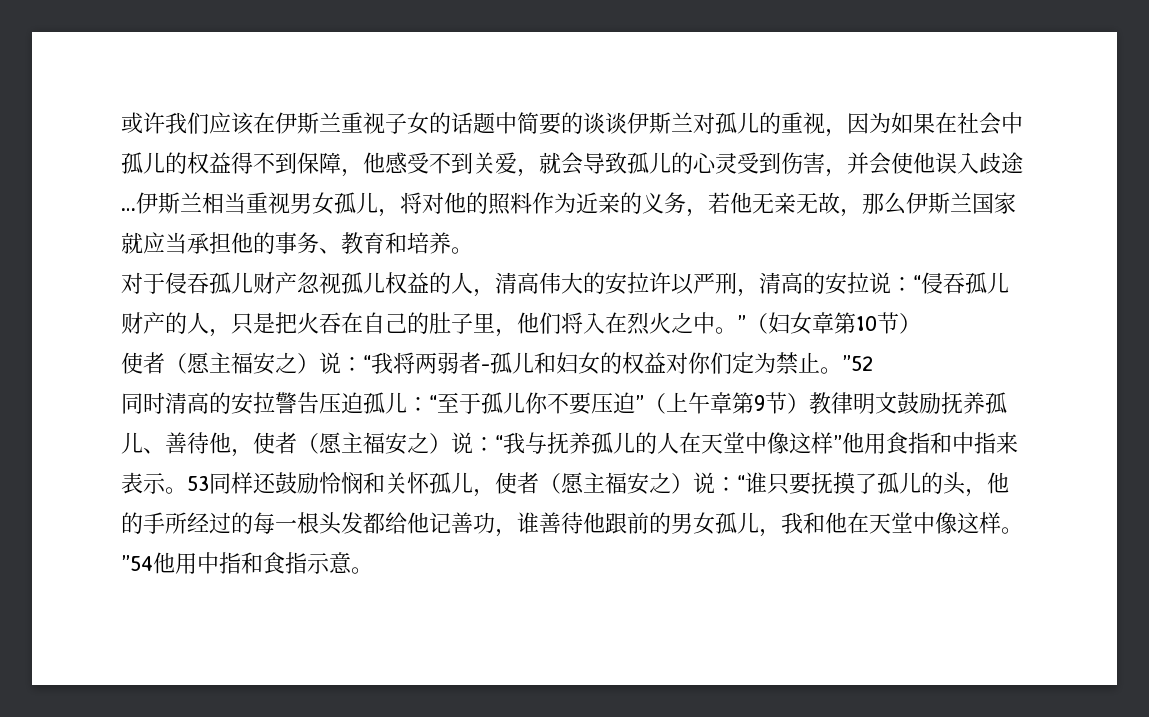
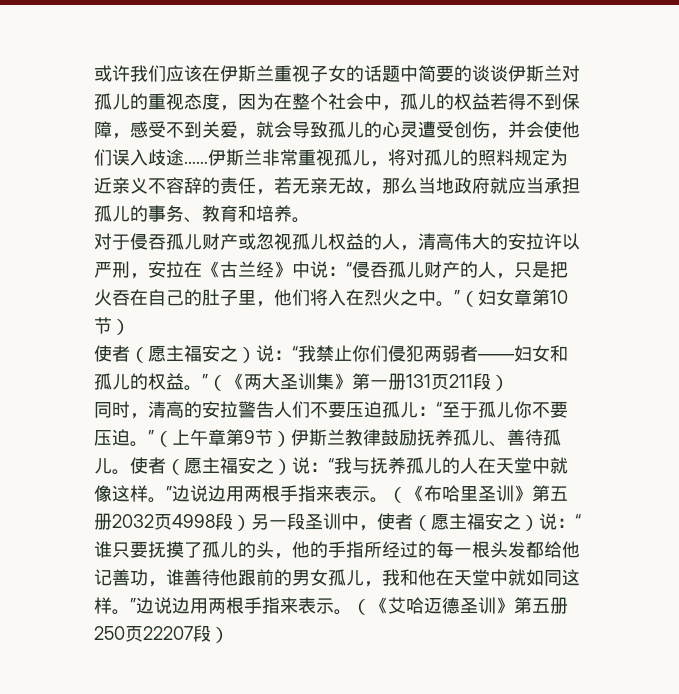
- 或许我们应该在伊斯兰重视子女的话题中简要的谈谈伊斯兰对孤儿的重视，因为如果在社会中孤儿的权益得不到保障，他感受不到关爱，就会导致孤儿的心灵受到伤害，并会使他误入歧途…伊斯兰相当重视男女孤儿，将对他的照料作为近亲的义务，若他无亲无故，那么伊斯兰国家就应当承担他的事务、教育和培养。
+ 或许我们应该在伊斯兰重视子女的话题中简要的谈谈伊斯兰对孤儿的重视态度，因为在整个社会中，孤儿的权益若得不到保障，感受不到关爱，就会导致孤儿的心灵遭受创伤，并会使他们误入歧途……伊斯兰非常重视孤儿，将对孤儿的照料规定为近亲义不容辞的责任，若无亲无故，那么当地政府就应当承担孤儿的事务、教育和培养。
- 对于侵吞孤儿财产忽视孤儿权益的人，清高伟大的安拉许以严刑，清高的安拉说：“侵吞孤儿财产的人，只是把火吞在自己的肚子里，他们将入在烈火之中。”（妇女章第10节）
+ 对于侵吞孤儿财产或忽视孤儿权益的人，清高伟大的安拉许以严刑，安拉在《古兰经》中说：“侵吞孤儿财产的人，只是把火吞在自己的肚子里，他们将入在烈火之中。”（妇女章第10节）
- 使者（愿主福安之）说：“我将两弱者-孤儿和妇女的权益对你们定为禁止。”52
+ 使者（愿主福安之）说：“我禁止你们侵犯两弱者——妇女和孤儿的权益。”（《两大圣训集》第一册131页211段）
- 同时清高的安拉警告压迫孤儿：
+ 同时，清高的安拉警告人们不要压迫孤儿：
- “至于孤儿你不要压迫”（上午章第9节）教律明文鼓励抚养孤儿、善待他，使者（愿主福安之）说：
+ “至于孤儿你不要压迫。”（上午章第9节）伊斯兰教律鼓励抚养孤儿、善待孤儿。使者（愿主福安之）说：
- “我与抚养孤儿的人在天堂中像这样”他用食指和中指来表示。53同样还鼓励怜悯和关怀孤儿，使者（愿主福安之）说：
+ “我与抚养孤儿的人在天堂中就像这样。”边说边用两根手指来表示。（《布哈里圣训》第五册2032页4998段）另一段圣训中，使者（愿主福安之）说：
- “谁只要抚摸了孤儿的头，他的手所经过的每一根头发都给他记善功，谁善待他跟前的男女孤儿，我和他在天堂中像这样。”54他用中指和食指示意。
+ “谁只要抚摸了孤儿的头，他的手指所经过的每一根头发都给他记善功，谁善待他跟前的男女孤儿，我和他在天堂中就如同这样。”边说边用两根手指来表示。（《艾哈迈德圣训》第五册250页22207段）

